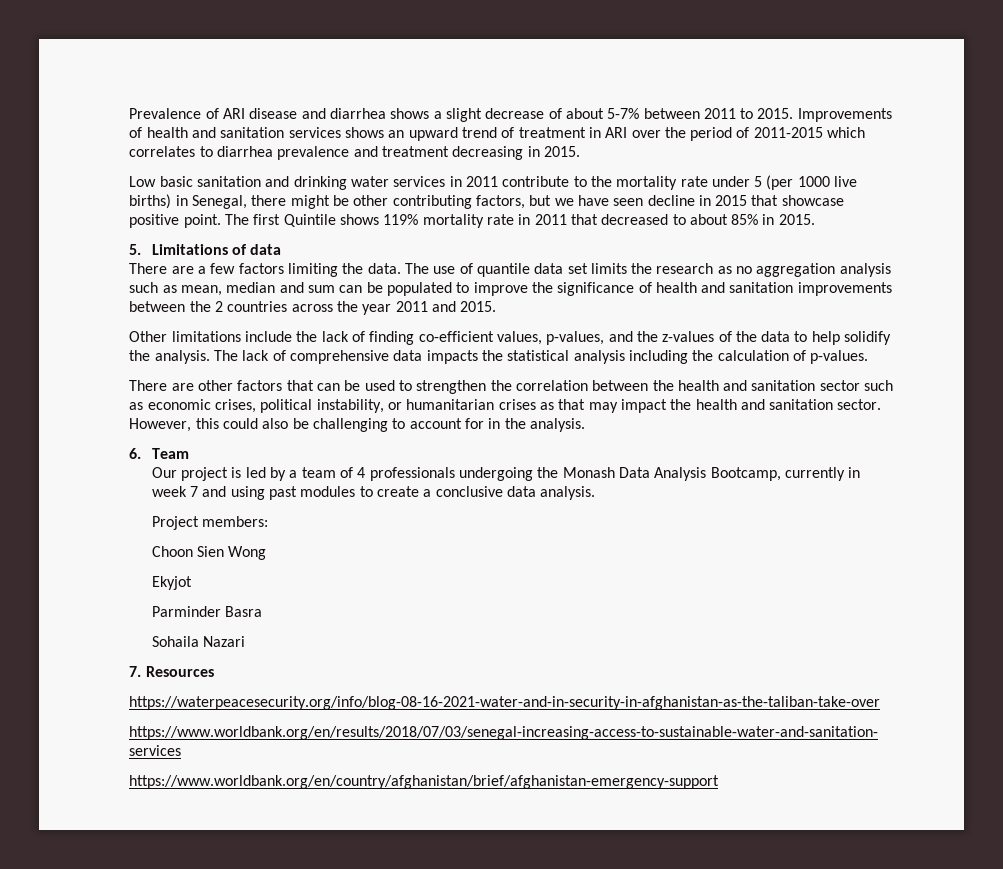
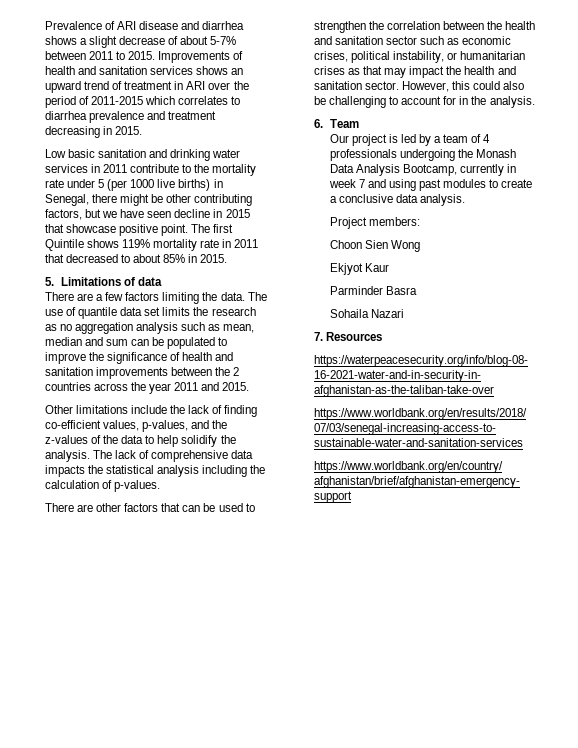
- Ekyjot
+ Ekjyot Kaur

